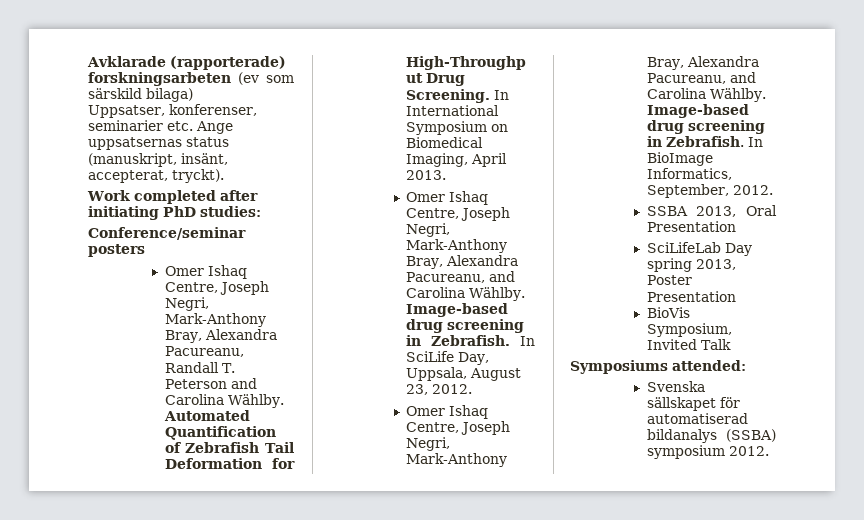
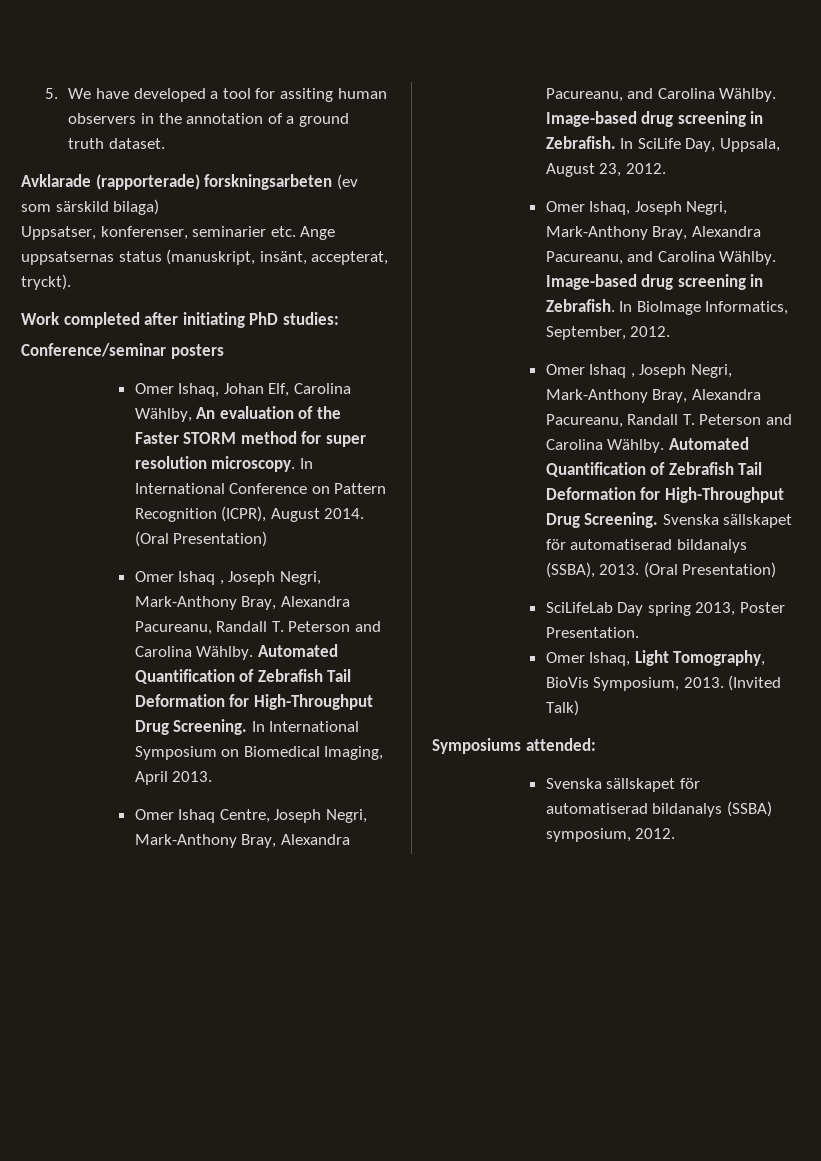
+ 5. We have developed a tool for assiting human observers in the annotation of a ground truth dataset.
- Omer Ishaq Centre, Joseph Negri, Mark-Anthony Bray, Alexandra Pacureanu, Randall T. Peterson and Carolina Wählby.
+ Omer Ishaq, Johan Elf, Carolina Wählby, An evaluation of the Faster STORM method for super resolution microscopy. In International Conference on Pattern Recognition (ICPR), August 2014. (Oral Presentation)
+ Omer Ishaq , Joseph Negri, Mark-Anthony Bray, Alexandra Pacureanu, Randall T. Peterson and Carolina Wählby.
  In SciLife Day, Uppsala, August 23, 2012.
- Omer Ishaq Centre, Joseph Negri, Mark-Anthony Bray, Alexandra Pacureanu, and Carolina Wählby.
+ Omer Ishaq, Joseph Negri, Mark-Anthony Bray, Alexandra Pacureanu, and Carolina Wählby.
- SSBA 2013, Oral Presentation
+ Omer Ishaq , Joseph Negri, Mark-Anthony Bray, Alexandra Pacureanu, Randall T. Peterson and Carolina Wählby. Automated Quantification of Zebrafish Tail Deformation for High-Throughput Drug Screening. Svenska sällskapet för automatiserad bildanalys (SSBA), 2013. (Oral Presentation)
- SciLifeLab Day spring 2013, Poster Presentation
- BioVis Symposium, Invited Talk
+ SciLifeLab Day spring 2013, Poster Presentation.
+ Omer Ishaq, Light Tomography, BioVis Symposium, 2013. (Invited Talk)
- Svenska sällskapet för automatiserad bildanalys (SSBA) symposium 2012.
+ Svenska sällskapet för automatiserad bildanalys (SSBA) symposium, 2012.

